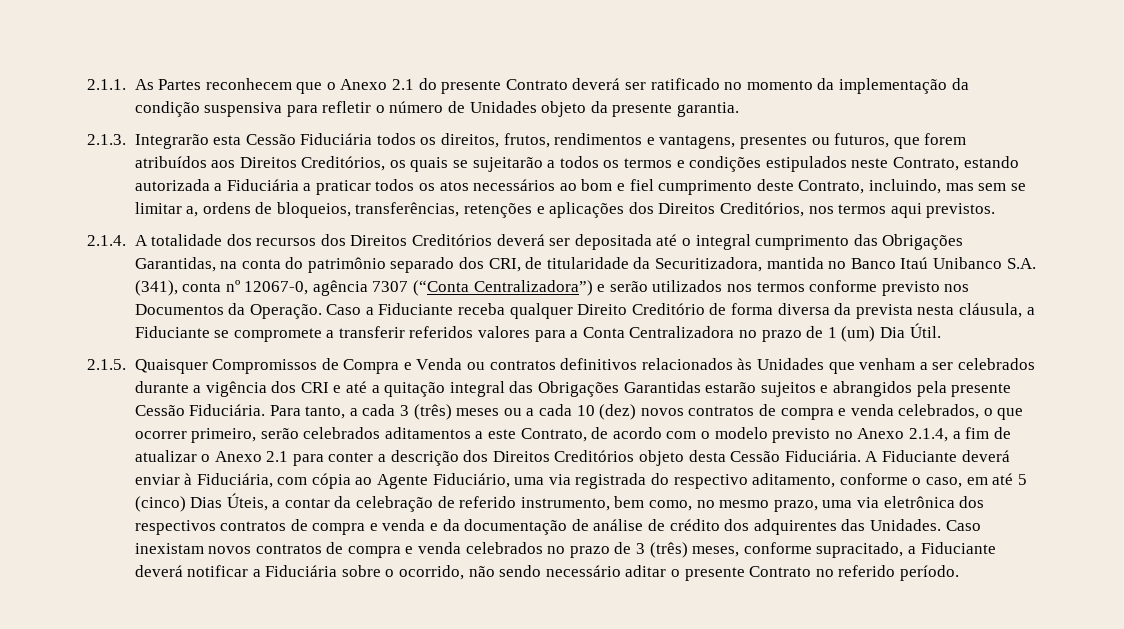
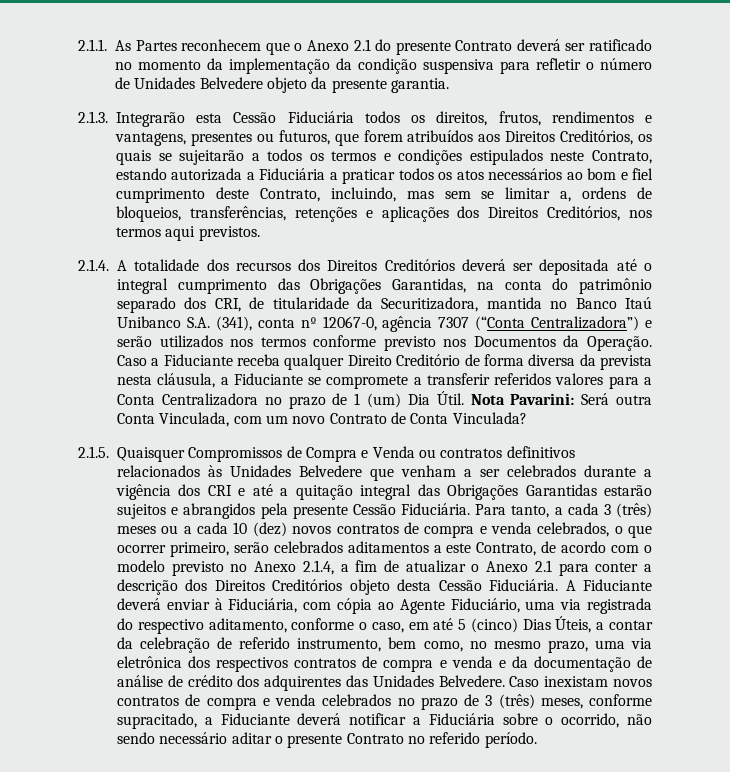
- 2.1.1. As Partes reconhecem que o Anexo 2.1 do presente Contrato deverá ser ratificado no momento da implementação da condição suspensiva para refletir o número de Unidades objeto da presente garantia.
+ 2.1.1. As Partes reconhecem que o Anexo 2.1 do presente Contrato deverá ser ratificado no momento da implementação da condição suspensiva para refletir o número de Unidades Belvedere objeto da presente garantia.
+ Nota Pavarini: Será outra Conta Vinculada, com um novo Contrato de Conta Vinculada?
- 2.1.5. Quaisquer Compromissos de Compra e Venda ou contratos definitivos relacionados às Unidades que venham a ser celebrados durante a vigência dos CRI e até a quitação integral das Obrigações Garantidas estarão sujeitos e abrangidos pela presente Cessão Fiduciária.
+ 2.1.5. Quaisquer Compromissos de Compra e Venda ou contratos definitivos relacionados às Unidades Belvedere que venham a ser celebrados durante a vigência dos CRI e até a quitação integral das Obrigações Garantidas estarão sujeitos e abrangidos pela presente Cessão Fiduciária.
- A Fiduciante deverá enviar à Fiduciária, com cópia ao Agente Fiduciário, uma via registrada do respectivo aditamento, conforme o caso, em até 5 (cinco) Dias Úteis, a contar da celebração de referido instrumento, bem como, no mesmo prazo, uma via eletrônica dos respectivos contratos de compra e venda e da documentação de análise de crédito dos adquirentes das Unidades.
+ A Fiduciante deverá enviar à Fiduciária, com cópia ao Agente Fiduciário, uma via registrada do respectivo aditamento, conforme o caso, em até 5 (cinco) Dias Úteis, a contar da celebração de referido instrumento, bem como, no mesmo prazo, uma via eletrônica dos respectivos contratos de compra e venda e da documentação de análise de crédito dos adquirentes das Unidades Belvedere.

